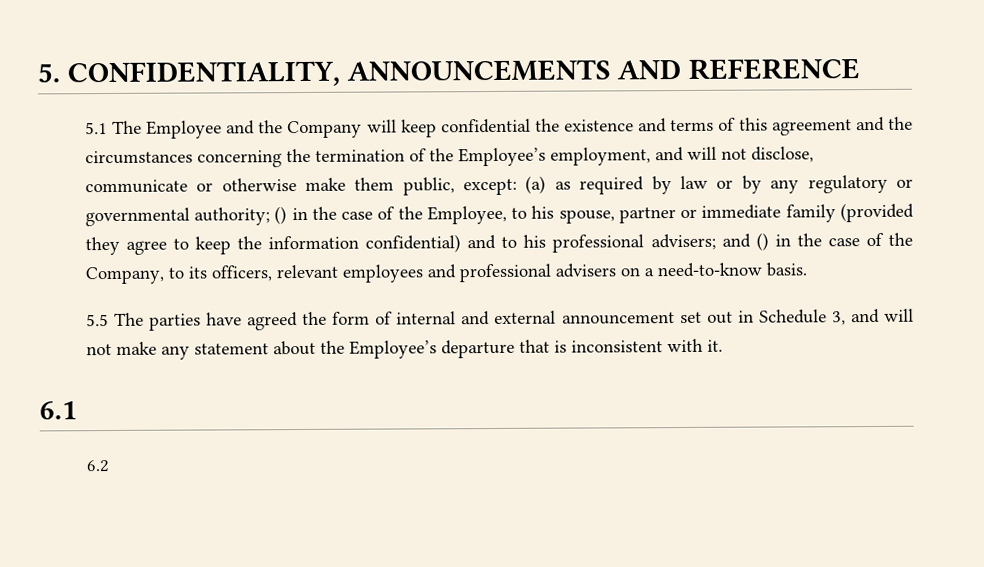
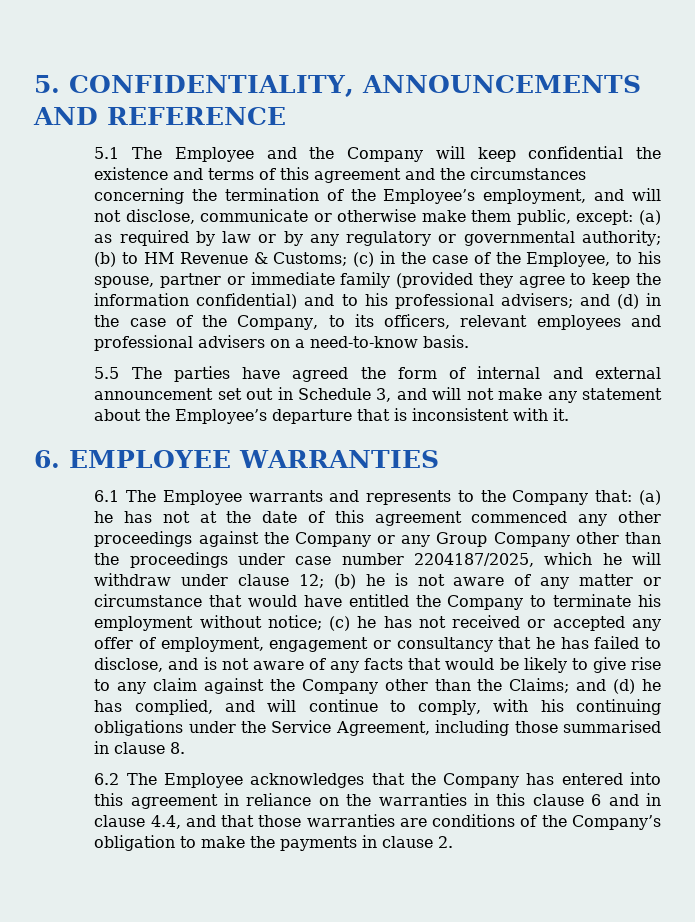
- () in the case of the Employee, to his spouse, partner or immediate family (provided they agree to keep the information confidential) and to his professional advisers;
+ (b) to HM Revenue & Customs; (c) in the case of the Employee, to his spouse, partner or immediate family (provided they agree to keep the information confidential) and to his professional advisers;
- and () in the case of the Company, to its officers, relevant employees and professional advisers on a need-to-know basis.
+ and (d) in the case of the Company, to its officers, relevant employees and professional advisers on a need-to-know basis.
- 6.1
- 6.2
+ 6. EMPLOYEE WARRANTIES
+ 6.1 The Employee warrants and represents to the Company that: (a) he has not at the date of this agreement commenced any other proceedings against the Company or any Group Company other than the proceedings under case number 2204187/2025, which he will withdraw under clause 12; (b) he is not aware of any matter or circumstance that would have entitled the Company to terminate his employment without notice; (c) he has not received or accepted any offer of employment, engagement or consultancy that he has failed to disclose, and is not aware of any facts that would be likely to give rise to any claim against the Company other than the Claims; and (d) he has complied, and will continue to comply, with his continuing obligations under the Service Agreement, including those summarised in clause 8.
+ 6.2 The Employee acknowledges that the Company has entered into this agreement in reliance on the warranties in this clause 6 and in clause 4.4, and that those warranties are conditions of the Company’s obligation to make the payments in clause 2.

